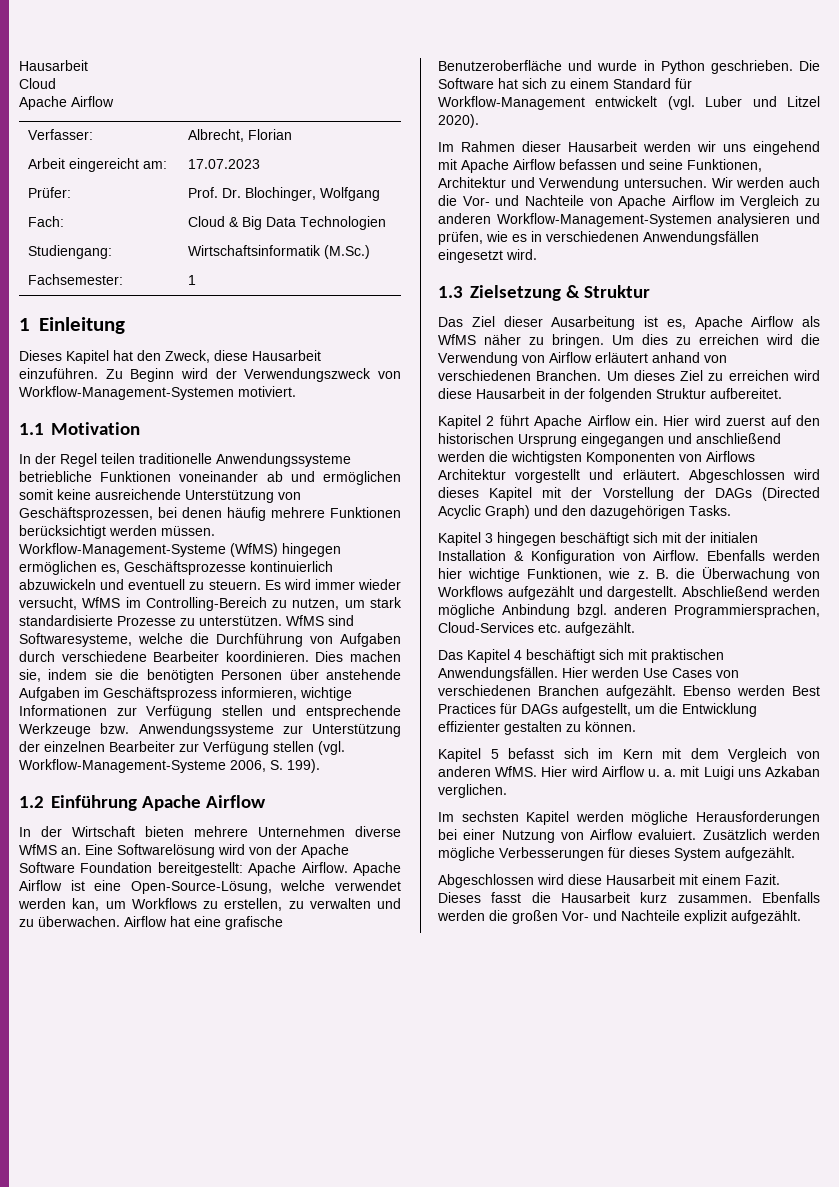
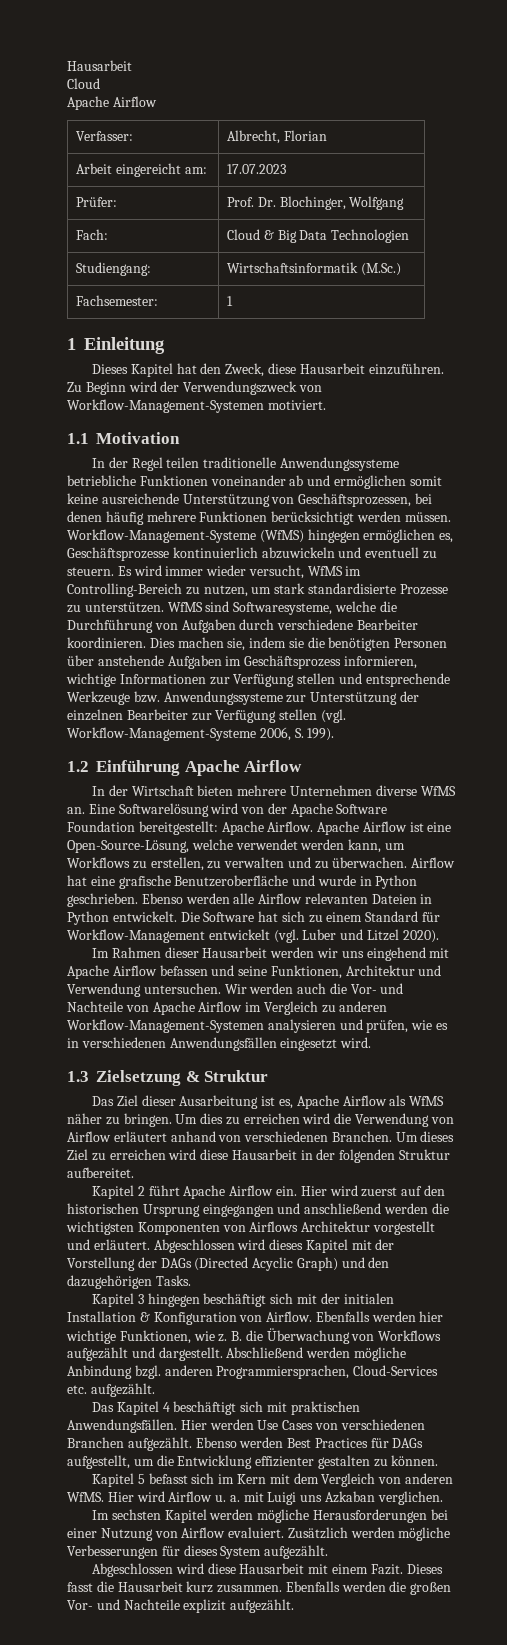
- Apache Airflow ist eine Open-Source-Lösung, welche verwendet werden kan, um Workflows zu erstellen, zu verwalten und zu überwachen.
+ Apache Airflow ist eine Open-Source-Lösung, welche verwendet werden kann, um Workflows zu erstellen, zu verwalten und zu überwachen.
+ Ebenso werden alle Airflow relevanten Dateien in Python entwickelt.

